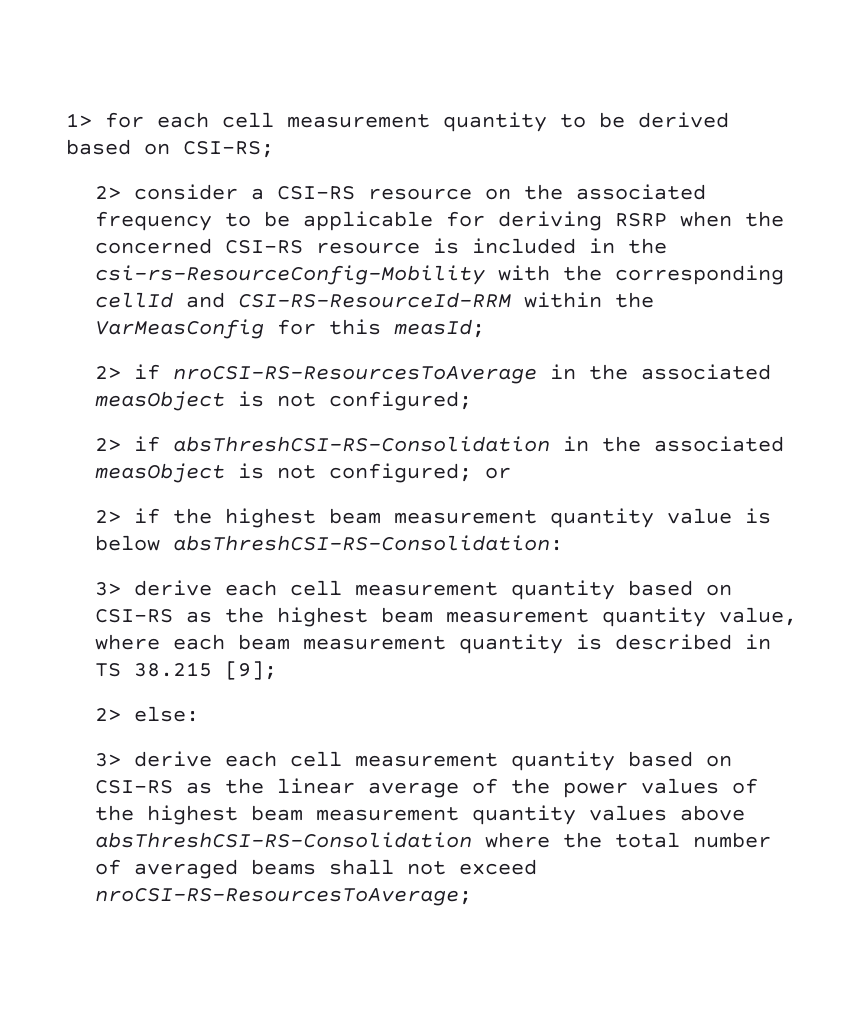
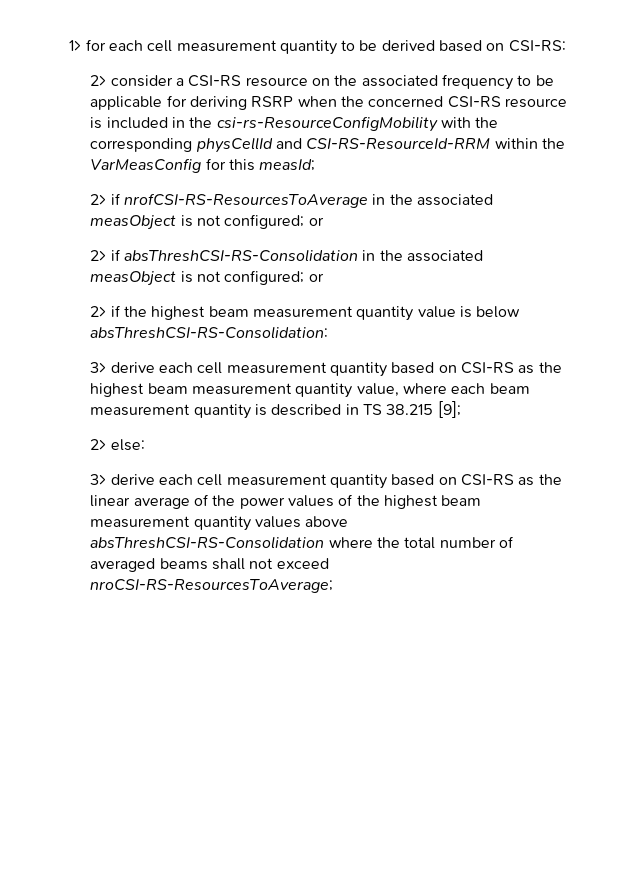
- 1> for each cell measurement quantity to be derived based on CSI-RS;
+ 1> for each cell measurement quantity to be derived based on CSI-RS:
- 2> consider a CSI-RS resource on the associated frequency to be applicable for deriving RSRP when the concerned CSI-RS resource is included in the csi-rs-ResourceConfig-Mobility with the corresponding cellId and CSI-RS-ResourceId-RRM within the VarMeasConfig for this measId;
+ 2> consider a CSI-RS resource on the associated frequency to be applicable for deriving RSRP when the concerned CSI-RS resource is included in the csi-rs-ResourceConfigMobility with the corresponding physCellId and CSI-RS-ResourceId-RRM within the VarMeasConfig for this measId;
- 2> if nroCSI-RS-ResourcesToAverage in the associated measObject is not configured;
+ 2> if nrofCSI-RS-ResourcesToAverage in the associated measObject is not configured; or

